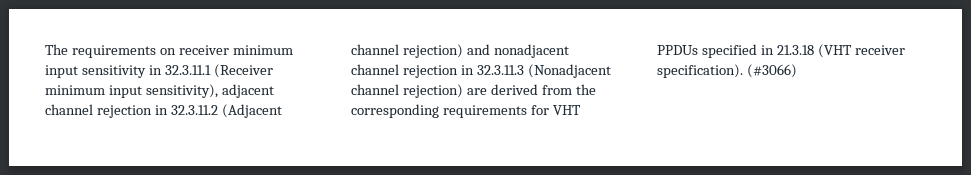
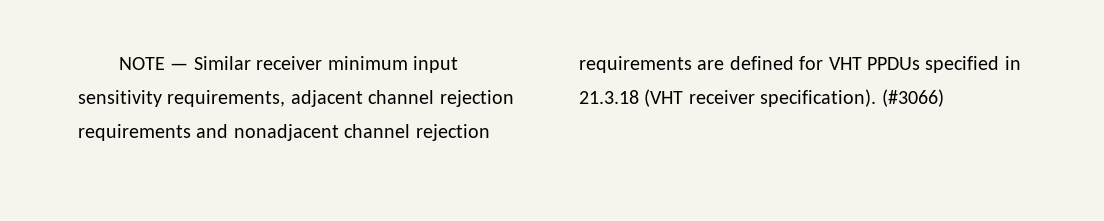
- The requirements on receiver minimum input sensitivity in 32.3.11.1 (Receiver minimum input sensitivity), adjacent channel rejection in 32.3.11.2 (Adjacent channel rejection) and nonadjacent channel rejection in 32.3.11.3 (Nonadjacent channel rejection) are derived from the corresponding requirements for VHT PPDUs specified in 21.3.18 (VHT receiver specification).
+ NOTE — Similar receiver minimum input sensitivity requirements, adjacent channel rejection requirements and nonadjacent channel rejection requirements are defined for VHT PPDUs specified in 21.3.18 (VHT receiver specification).

